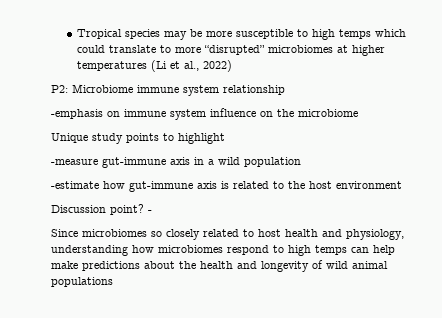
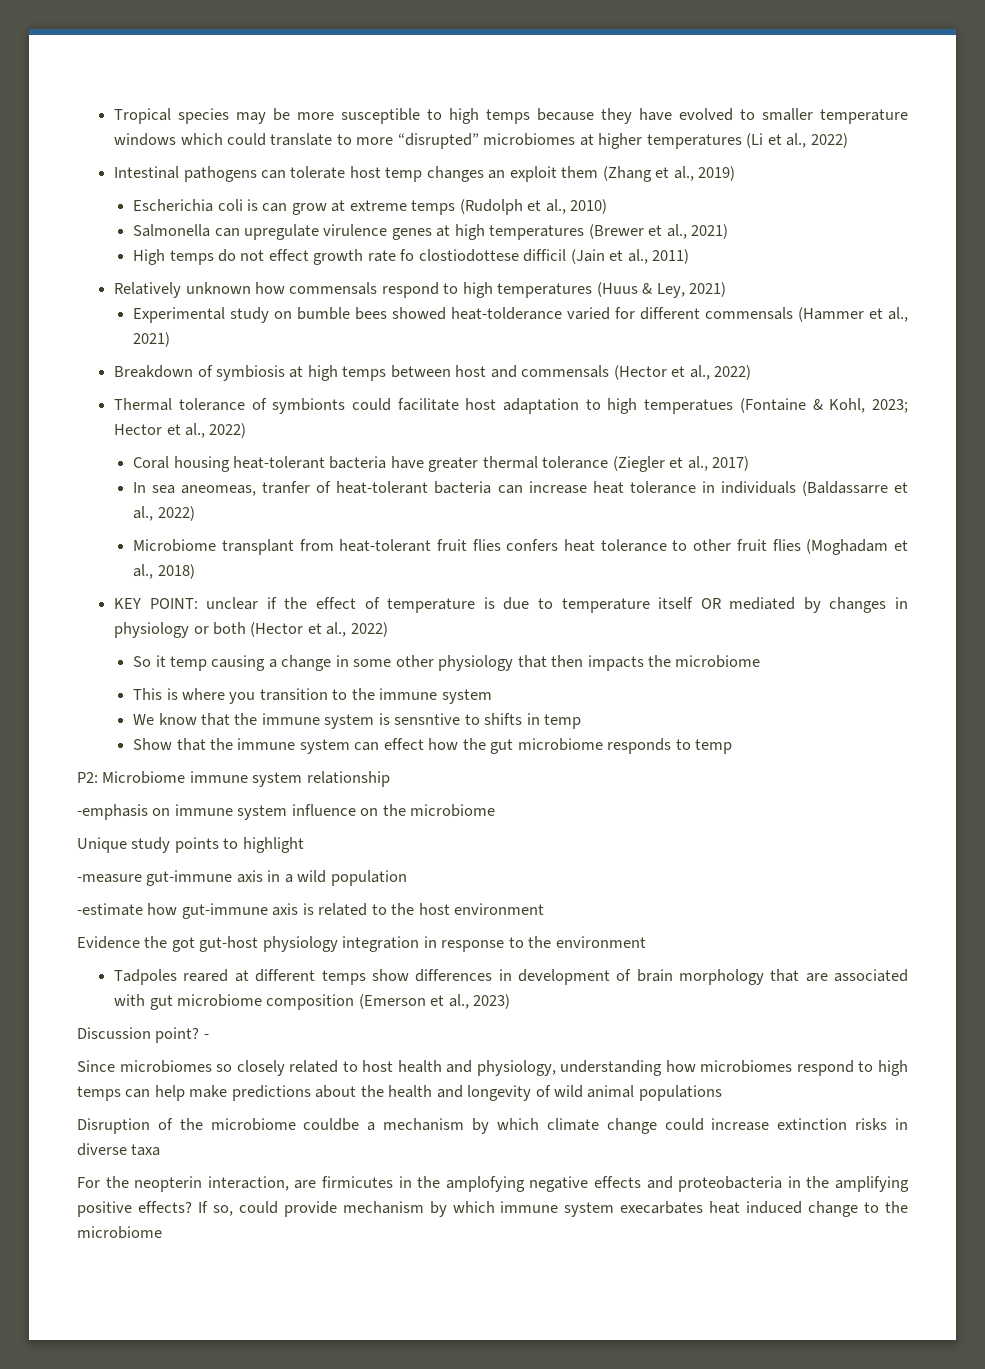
- Tropical species may be more susceptible to high temps which could translate to more “disrupted” microbiomes at higher temperatures (Li et al., 2022)
+ Tropical species may be more susceptible to high temps because they have evolved to smaller temperature windows which could translate to more “disrupted” microbiomes at higher temperatures (Li et al., 2022)
+ Intestinal pathogens can tolerate host temp changes an exploit them (Zhang et al., 2019)
+ Escherichia coli is can grow at extreme temps (Rudolph et al., 2010)
+ Salmonella can upregulate virulence genes at high temperatures (Brewer et al., 2021)
+ High temps do not effect growth rate fo clostiodottese difficil (Jain et al., 2011)
+ Relatively unknown how commensals respond to high temperatures (Huus & Ley, 2021)
+ Experimental study on bumble bees showed heat-tolderance varied for different commensals (Hammer et al., 2021)
+ Breakdown of symbiosis at high temps between host and commensals (Hector et al., 2022)
+ Thermal tolerance of symbionts could facilitate host adaptation to high temperatues (Fontaine & Kohl, 2023; Hector et al., 2022)
+ Coral housing heat-tolerant bacteria have greater thermal tolerance (Ziegler et al., 2017)
+ In sea aneomeas, tranfer of heat-tolerant bacteria can increase heat tolerance in individuals (Baldassarre et al., 2022)
+ Microbiome transplant from heat-tolerant fruit flies confers heat tolerance to other fruit flies (Moghadam et al., 2018)
+ KEY POINT: unclear if the effect of temperature is due to temperature itself OR mediated by changes in physiology or both (Hector et al., 2022)
+ So it temp causing a change in some other physiology that then impacts the microbiome
+ This is where you transition to the immune system
+ We know that the immune system is sensntive to shifts in temp
+ Show that the immune system can effect how the gut microbiome responds to temp
+ Evidence the got gut-host physiology integration in response to the environment
+ Tadpoles reared at different temps show differences in development of brain morphology that are associated with gut microbiome composition (Emerson et al., 2023)
+ Disruption of the microbiome couldbe a mechanism by which climate change could increase extinction risks in diverse taxa
+ For the neopterin interaction, are firmicutes in the amplofying negative effects and proteobacteria in the amplifying positive effects? If so, could provide mechanism by which immune system execarbates heat induced change to the microbiome

